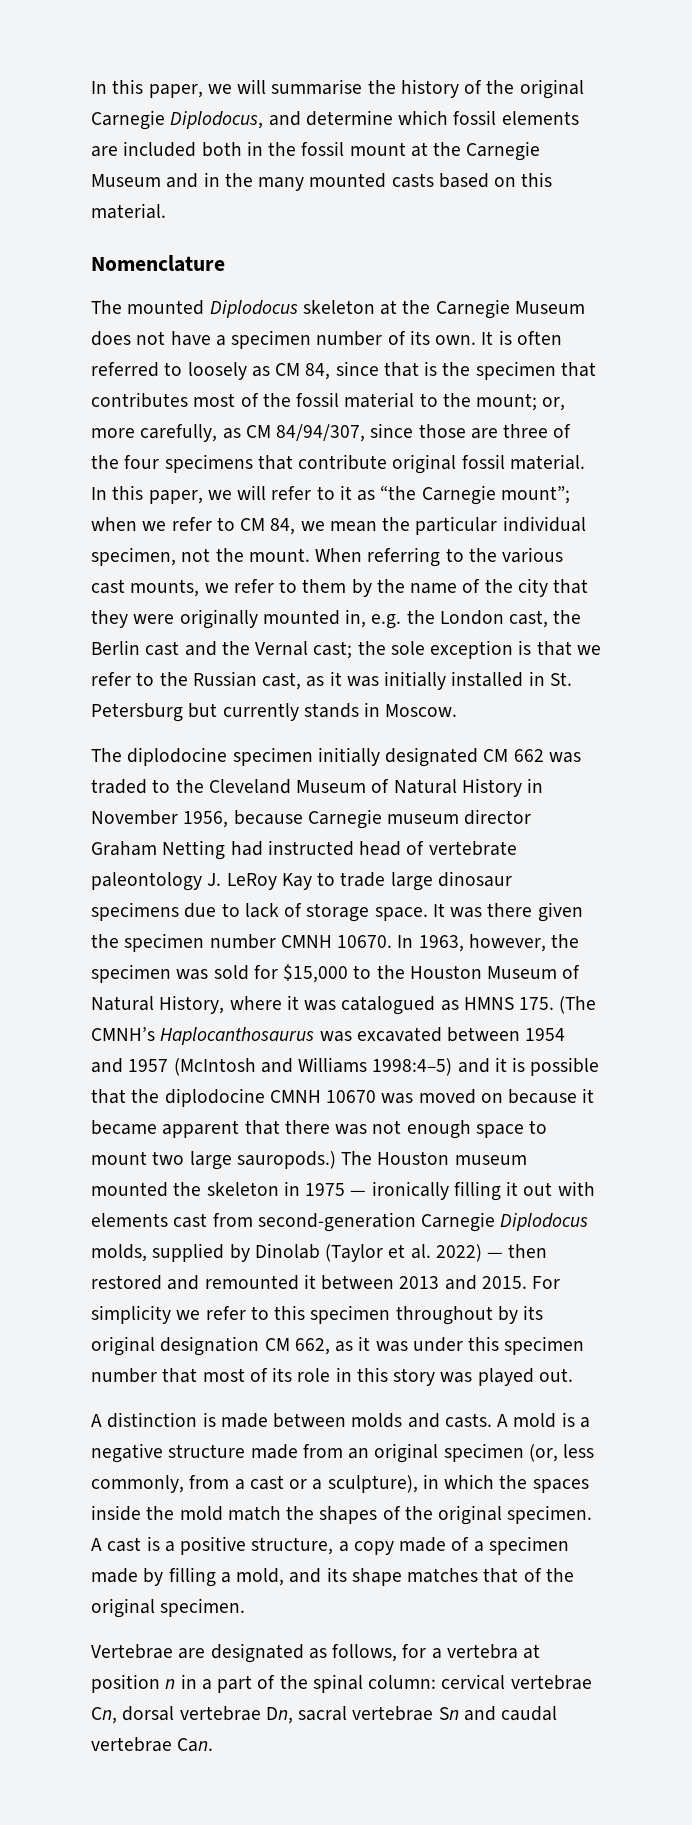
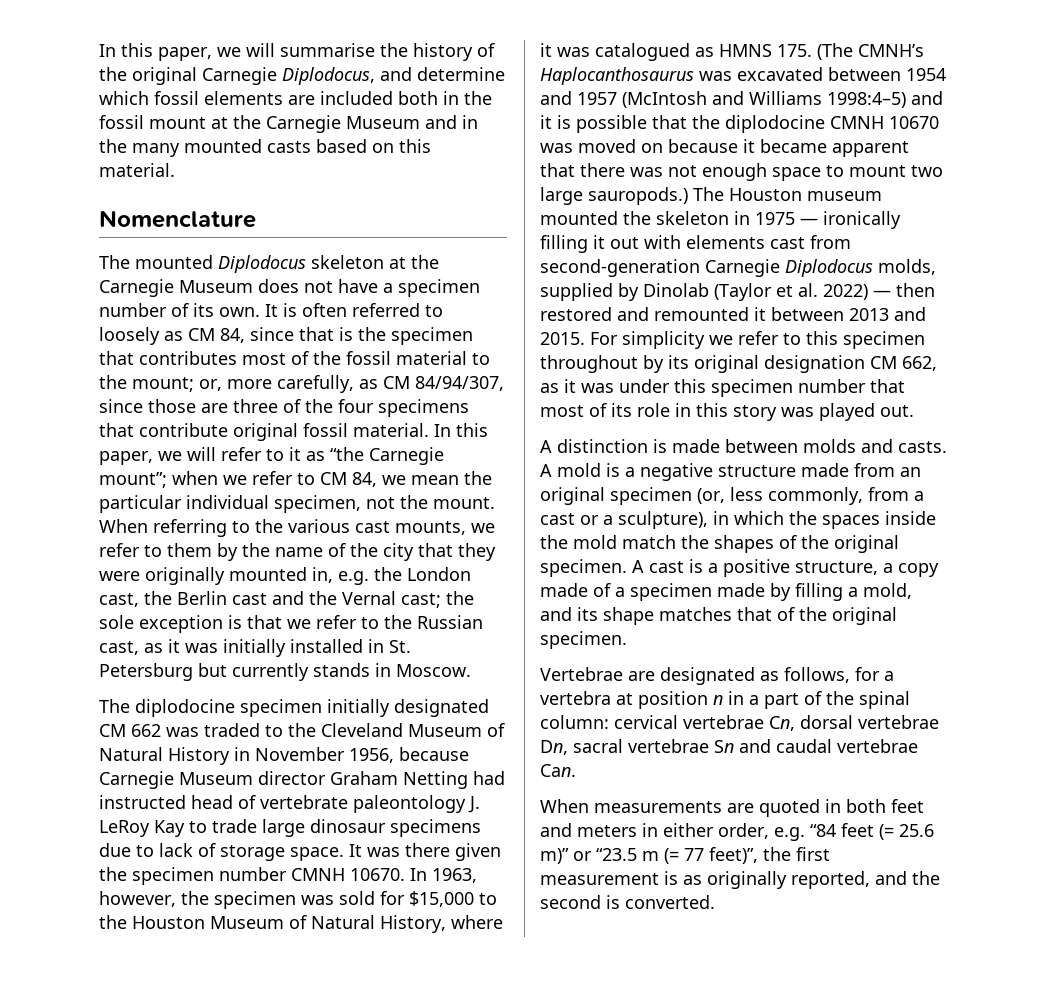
- The diplodocine specimen initially designated CM 662 was traded to the Cleveland Museum of Natural History in November 1956, because Carnegie museum director Graham Netting had instructed head of vertebrate paleontology J. LeRoy Kay to trade large dinosaur specimens due to lack of storage space.
+ The diplodocine specimen initially designated CM 662 was traded to the Cleveland Museum of Natural History in November 1956, because Carnegie Museum director Graham Netting had instructed head of vertebrate paleontology J. LeRoy Kay to trade large dinosaur specimens due to lack of storage space.
+ When measurements are quoted in both feet and meters in either order, e.g. “84 feet (= 25.6 m)” or “23.5 m (= 77 feet)”, the first measurement is as originally reported, and the second is converted.

